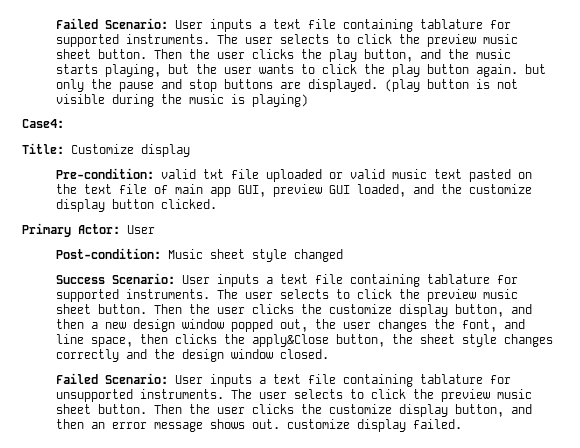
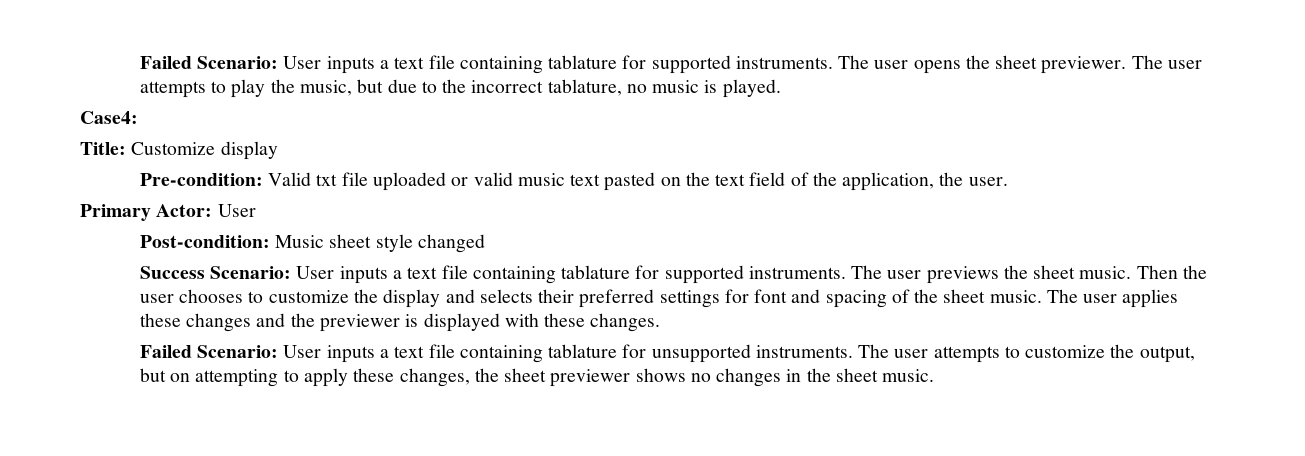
- The user selects to click the preview music sheet button. Then the user clicks the play button, and the music starts playing, but the user wants to click the play button again. but only the pause and stop buttons are displayed. (play button is not visible during the music is playing)
+ The user opens the sheet previewer. The user attempts to play the music, but due to the incorrect tablature, no music is played.
- Pre-condition: valid txt file uploaded or valid music text pasted on the text file of main app GUI, preview GUI loaded, and the customize display button clicked.
+ Pre-condition: Valid txt file uploaded or valid music text pasted on the text field of the application, the user.
- The user selects to click the preview music sheet button. Then the user clicks the customize display button, and then a new design window popped out, the user changes the font, and line space, then clicks the apply&Close button, the sheet style changes correctly and the design window closed.
+ The user previews the sheet music. Then the user chooses to customize the display and selects their preferred settings for font and spacing of the sheet music. The user applies these changes and the previewer is displayed with these changes.
- The user selects to click the preview music sheet button. Then the user clicks the customize display button, and then an error message shows out. customize display failed.
+ The user attempts to customize the output, but on attempting to apply these changes, the sheet previewer shows no changes in the sheet music.

